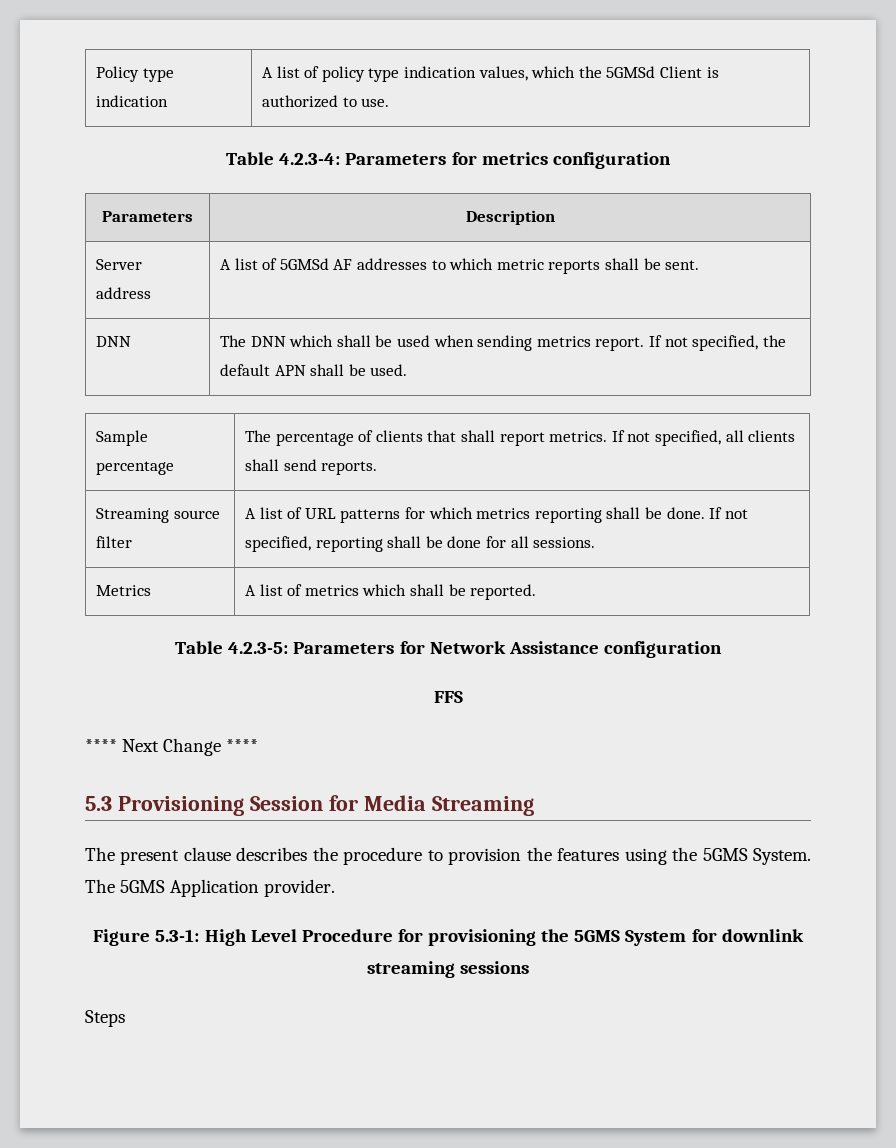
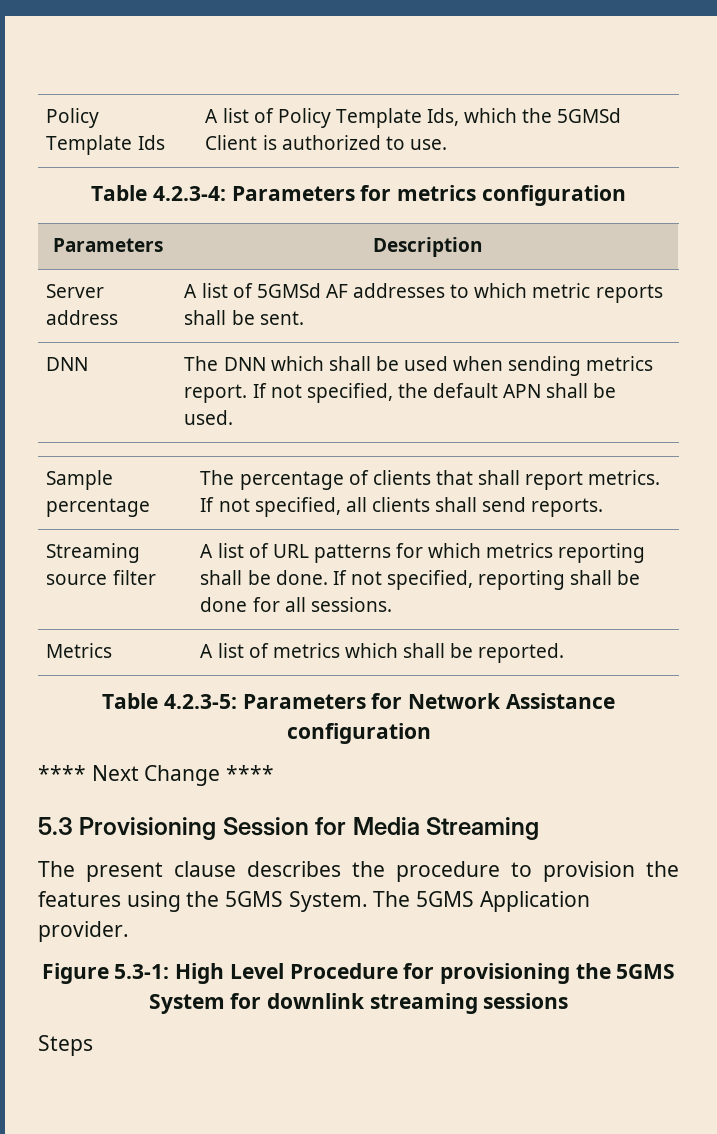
- Policy type indication | A list of policy type indication values, which the 5GMSd Client is authorized to use.
+ Policy Template Ids | A list of Policy Template Ids, which the 5GMSd Client is authorized to use.
- FFS

